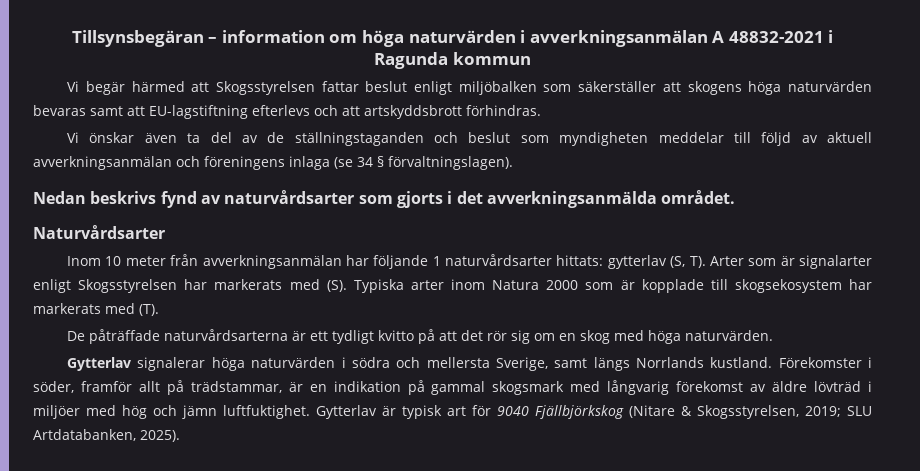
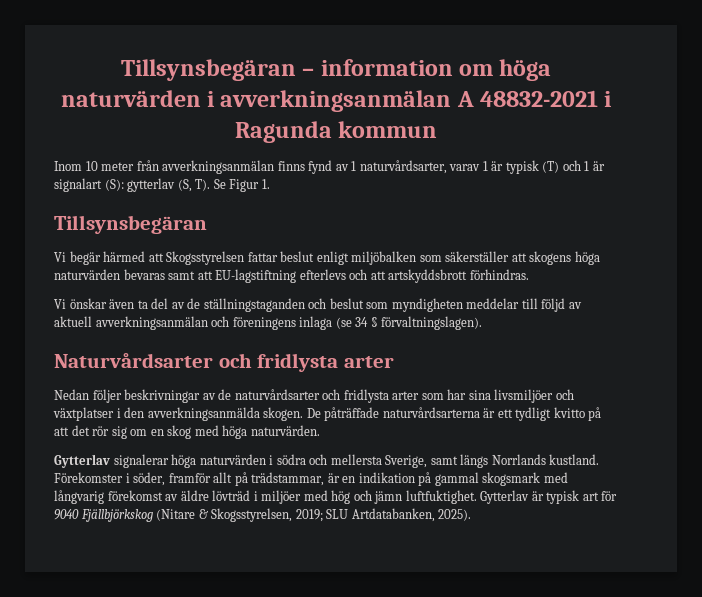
+ Inom 10 meter från avverkningsanmälan finns fynd av 1 naturvårdsarter, varav 1 är typisk (T) och 1 är signalart (S): gytterlav (S, T). Se Figur 1.
+ Tillsynsbegäran
- Nedan beskrivs fynd av naturvårdsarter som gjorts i det avverkningsanmälda området.
- Naturvårdsarter
- Inom 10 meter från avverkningsanmälan har följande 1 naturvårdsarter hittats: gytterlav (S, T). Arter som är signalarter enligt Skogsstyrelsen har markerats med (S). Typiska arter inom Natura 2000 som är kopplade till skogsekosystem har markerats med (T).
- De påträffade naturvårdsarterna är ett tydligt kvitto på att det rör sig om en skog med höga naturvärden.
+ Naturvårdsarter och fridlysta arter
+ Nedan följer beskrivningar av de naturvårdsarter och fridlysta arter som har sina livsmiljöer och växtplatser i den avverkningsanmälda skogen. De påträffade naturvårdsarterna är ett tydligt kvitto på att det rör sig om en skog med höga naturvärden.

